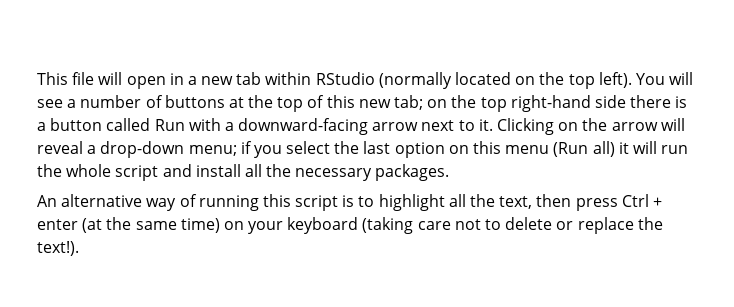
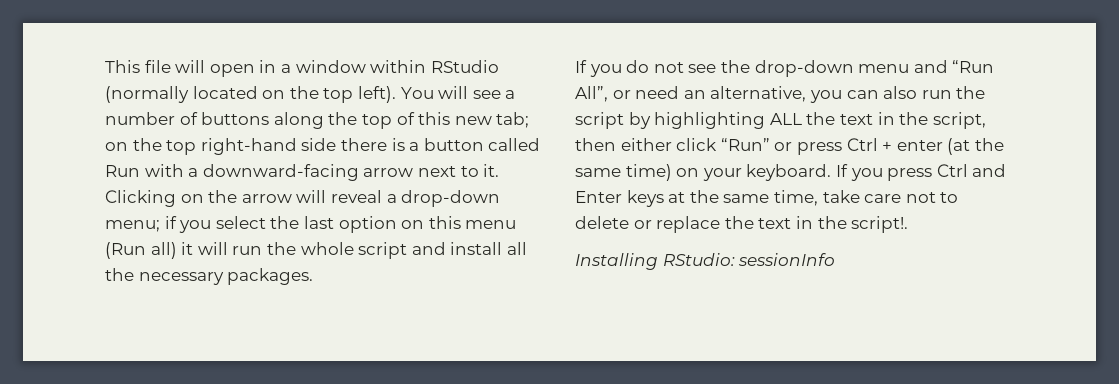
- This file will open in a new tab within RStudio (normally located on the top left).
+ This file will open in a window within RStudio (normally located on the top left).
- You will see a number of buttons at the top of this new tab; on the top right-hand side there is a button called Run with a downward-facing arrow next to it.
+ You will see a number of buttons along the top of this new tab; on the top right-hand side there is a button called Run with a downward-facing arrow next to it.
- An alternative way of running this script is to highlight all the text, then press Ctrl + enter (at the same time) on your keyboard (taking care not to delete or replace the text!).
+ If you do not see the drop-down menu and “Run All”, or need an alternative, you can also run the script by highlighting ALL the text in the script, then either click “Run” or press Ctrl + enter (at the same time) on your keyboard. If you press Ctrl and Enter keys at the same time, take care not to delete or replace the text in the script!.
+ Installing RStudio: sessionInfo

